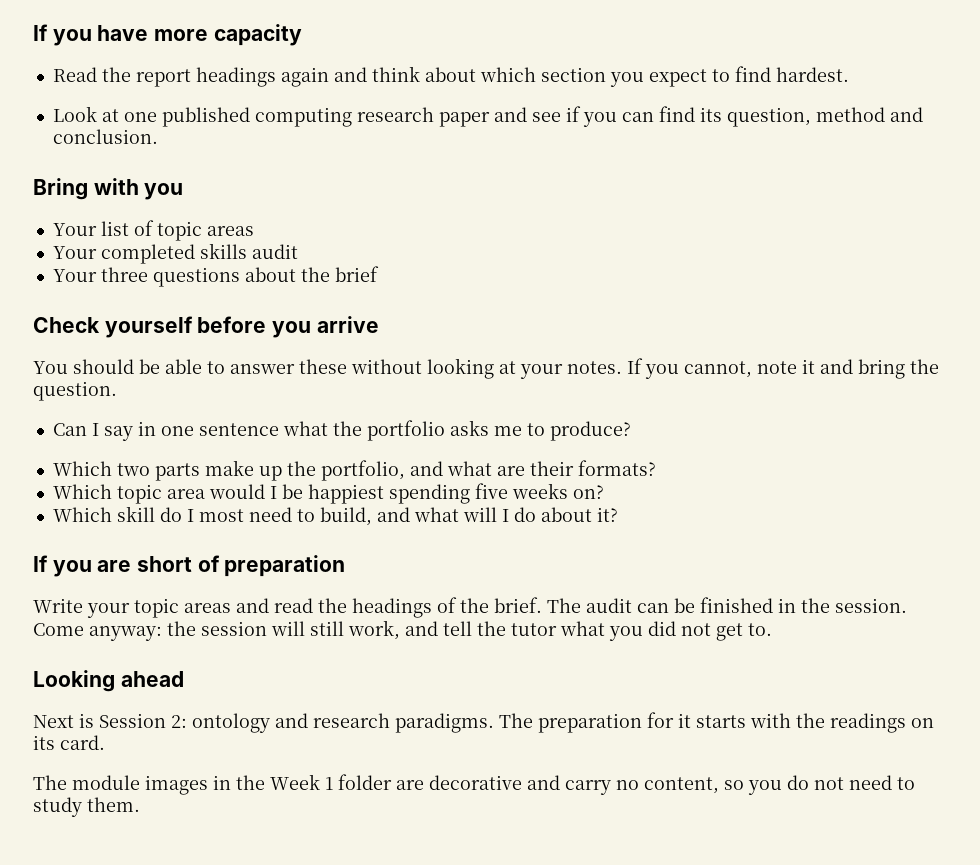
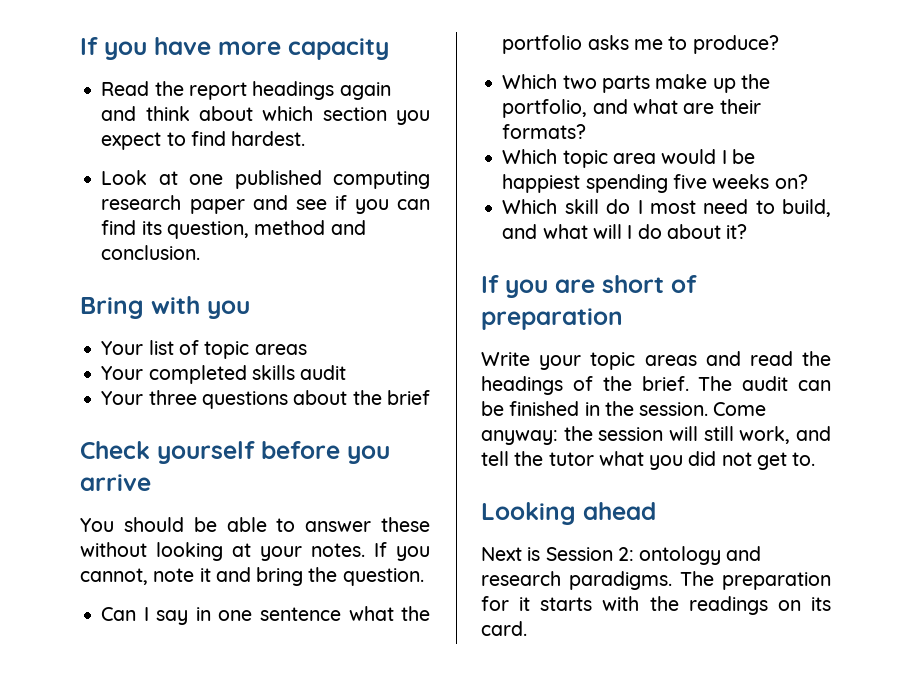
- The module images in the Week 1 folder are decorative and carry no content, so you do not need to study them.

